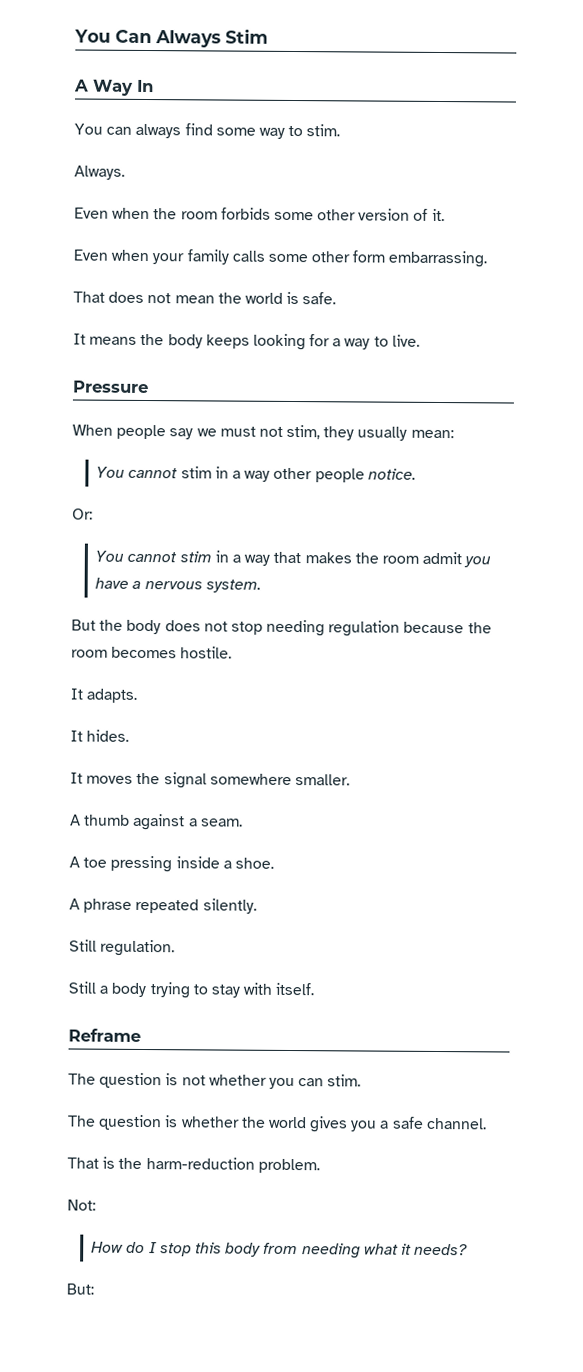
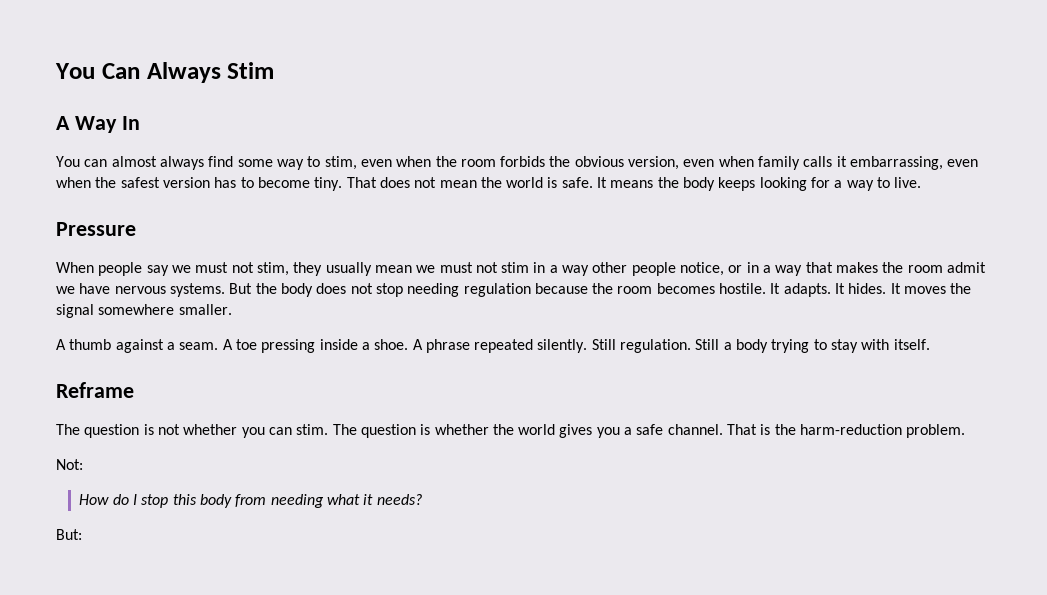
- You can always find some way to stim.
- Always.
- Even when the room forbids some other version of it.
- Even when your family calls some other form embarrassing.
- That does not mean the world is safe.
- It means the body keeps looking for a way to live.
+ You can almost always find some way to stim, even when the room forbids the obvious version, even when family calls it embarrassing, even when the safest version has to become tiny. That does not mean the world is safe. It means the body keeps looking for a way to live.
- When people say we must not stim, they usually mean:
- You cannot stim in a way other people notice.
- Or:
- You cannot stim in a way that makes the room admit you have a nervous system.
- But the body does not stop needing regulation because the room becomes hostile.
- It adapts.
- It hides.
- It moves the signal somewhere smaller.
+ When people say we must not stim, they usually mean we must not stim in a way other people notice, or in a way that makes the room admit we have nervous systems. But the body does not stop needing regulation because the room becomes hostile. It adapts. It hides. It moves the signal somewhere smaller.
- A thumb against a seam.
- A toe pressing inside a shoe.
- A phrase repeated silently.
- Still regulation.
- Still a body trying to stay with itself.
+ A thumb against a seam. A toe pressing inside a shoe. A phrase repeated silently. Still regulation. Still a body trying to stay with itself.
- The question is not whether you can stim.
- The question is whether the world gives you a safe channel.
- That is the harm-reduction problem.
+ The question is not whether you can stim. The question is whether the world gives you a safe channel. That is the harm-reduction problem.

